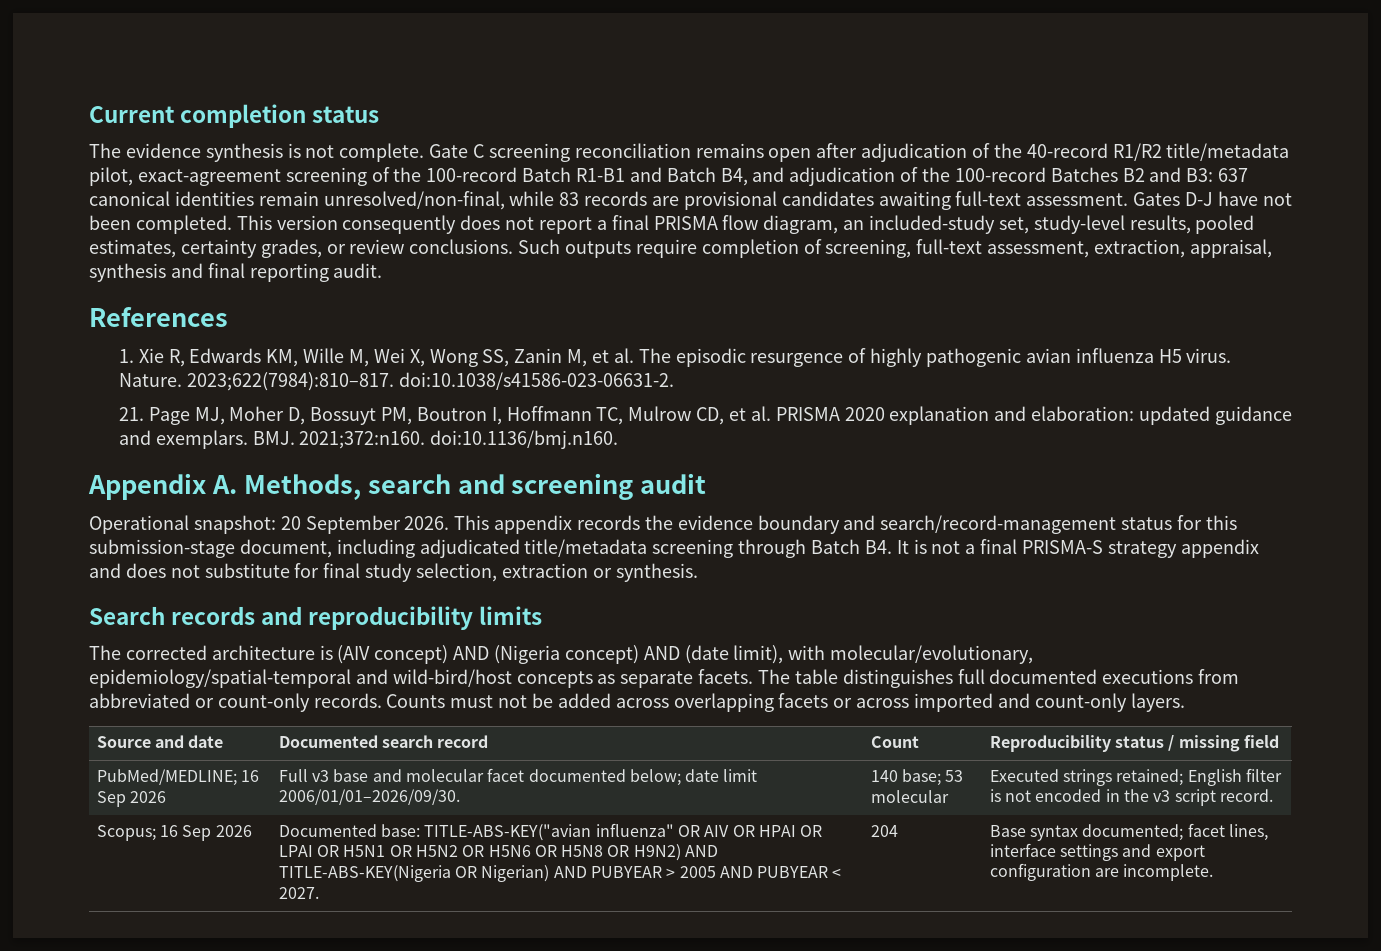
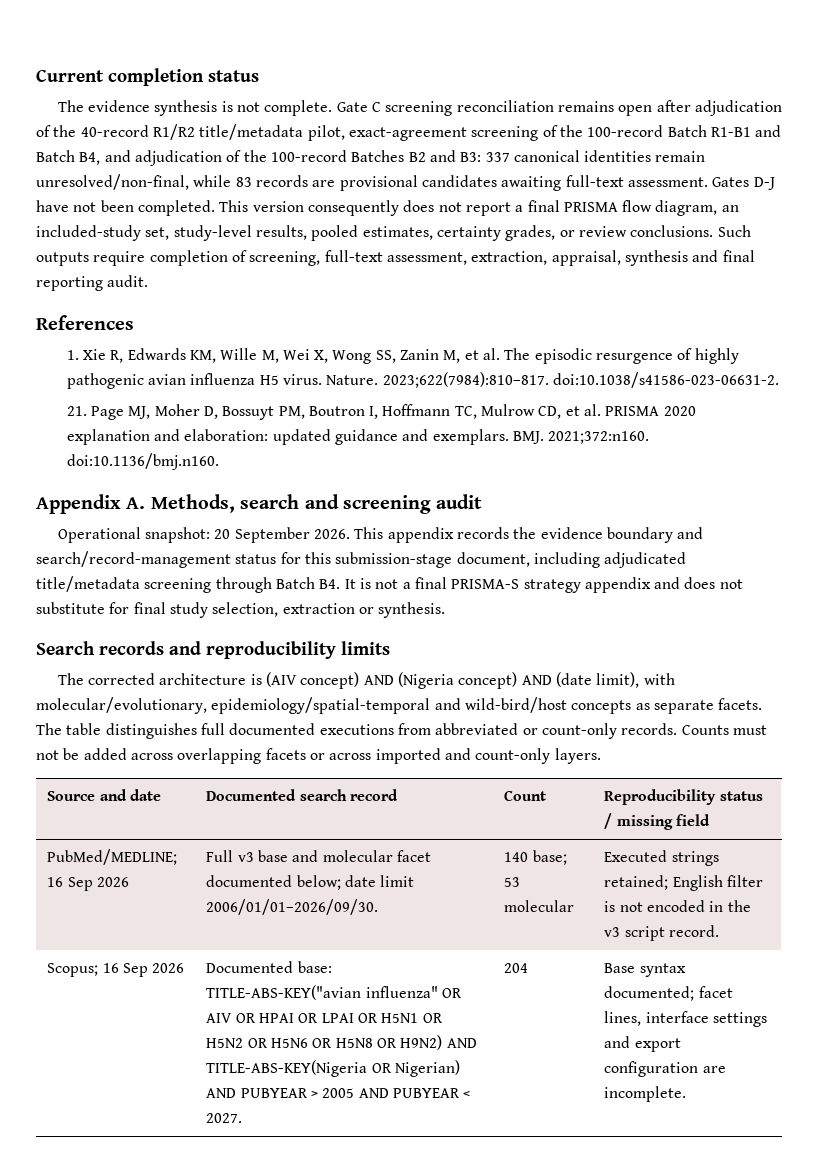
- Gate C screening reconciliation remains open after adjudication of the 40-record R1/R2 title/metadata pilot, exact-agreement screening of the 100-record Batch R1-B1 and Batch B4, and adjudication of the 100-record Batches B2 and B3: 637 canonical identities remain unresolved/non-final, while 83 records are provisional candidates awaiting full-text assessment.
+ Gate C screening reconciliation remains open after adjudication of the 40-record R1/R2 title/metadata pilot, exact-agreement screening of the 100-record Batch R1-B1 and Batch B4, and adjudication of the 100-record Batches B2 and B3: 337 canonical identities remain unresolved/non-final, while 83 records are provisional candidates awaiting full-text assessment.

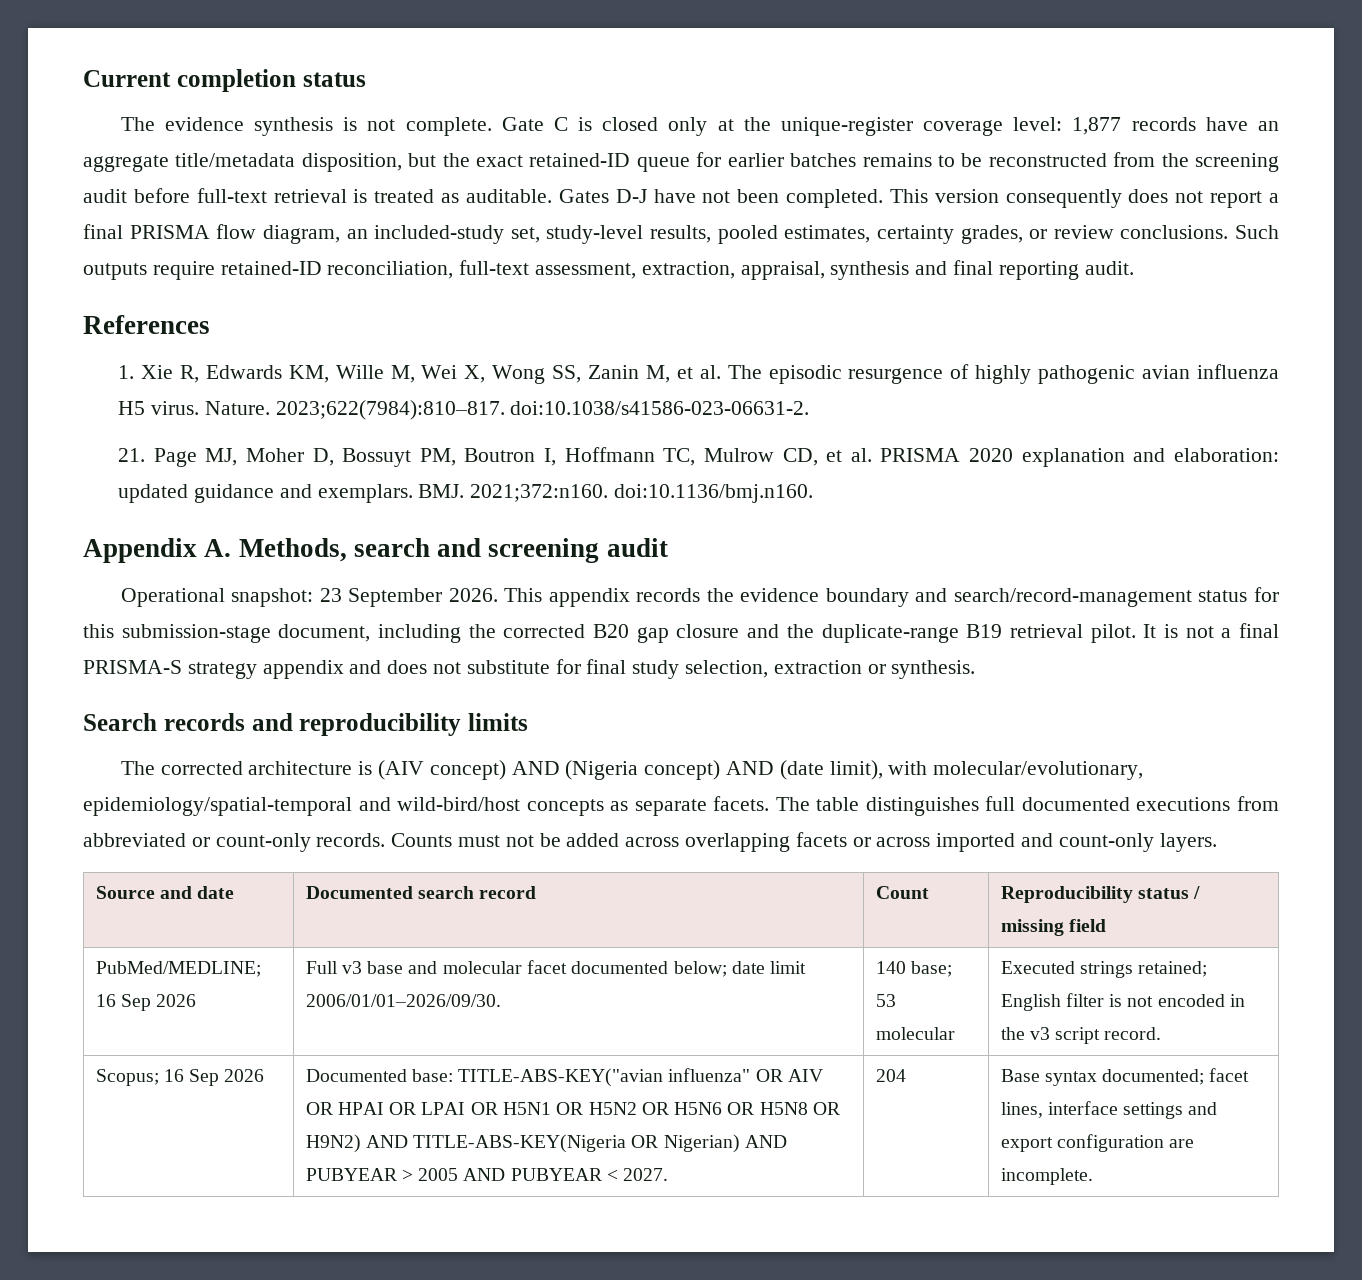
- Gate C screening reconciliation remains open after adjudication of the 40-record R1/R2 title/metadata pilot, exact-agreement screening of the 100-record Batch R1-B1 and Batch B4, and adjudication of the 100-record Batches B2 and B3: 337 canonical identities remain unresolved/non-final, while 83 records are provisional candidates awaiting full-text assessment.
+ Gate C is closed only at the unique-register coverage level: 1,877 records have an aggregate title/metadata disposition, but the exact retained-ID queue for earlier batches remains to be reconstructed from the screening audit before full-text retrieval is treated as auditable.
- Such outputs require completion of screening, full-text assessment, extraction, appraisal, synthesis and final reporting audit.
+ Such outputs require retained-ID reconciliation, full-text assessment, extraction, appraisal, synthesis and final reporting audit.
- Operational snapshot: 20 September 2026.
+ Operational snapshot: 23 September 2026.
- This appendix records the evidence boundary and search/record-management status for this submission-stage document, including adjudicated title/metadata screening through Batch B4. It is not a final PRISMA-S strategy appendix and does not substitute for final study selection, extraction or synthesis.
+ This appendix records the evidence boundary and search/record-management status for this submission-stage document, including the corrected B20 gap closure and the duplicate-range B19 retrieval pilot. It is not a final PRISMA-S strategy appendix and does not substitute for final study selection, extraction or synthesis.

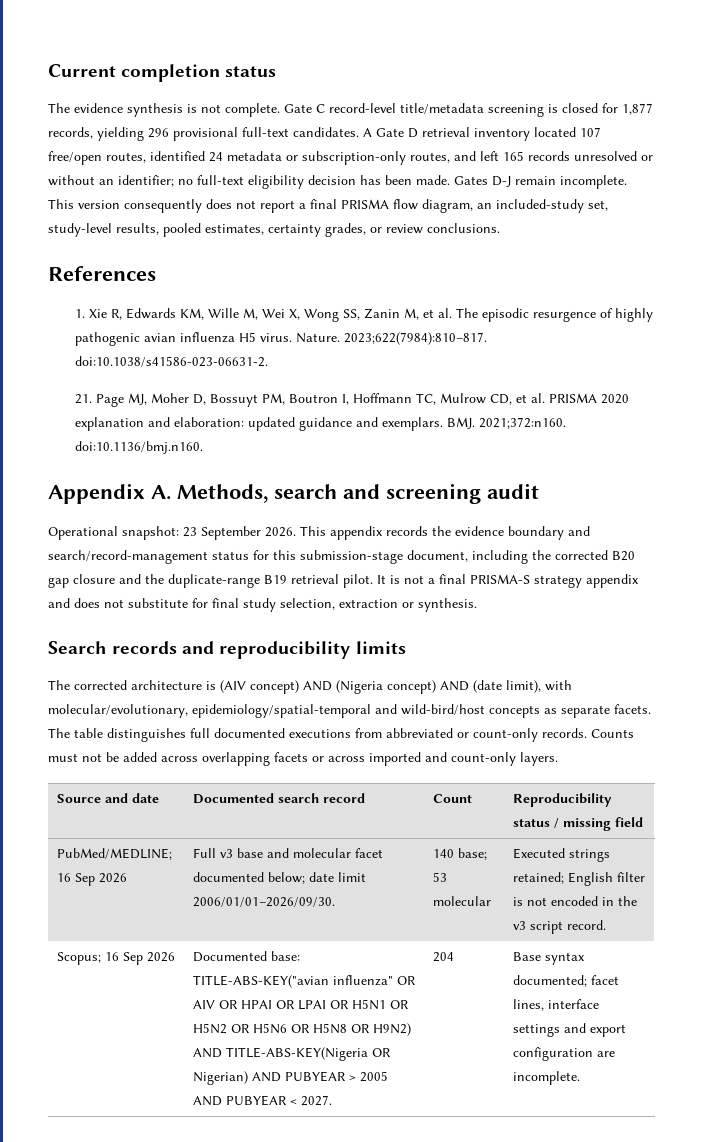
- Gate C is closed only at the unique-register coverage level: 1,877 records have an aggregate title/metadata disposition, but the exact retained-ID queue for earlier batches remains to be reconstructed from the screening audit before full-text retrieval is treated as auditable. Gates D-J have not been completed.
+ Gate C record-level title/metadata screening is closed for 1,877 records, yielding 296 provisional full-text candidates. A Gate D retrieval inventory located 107 free/open routes, identified 24 metadata or subscription-only routes, and left 165 records unresolved or without an identifier; no full-text eligibility decision has been made. Gates D-J remain incomplete.
- Such outputs require retained-ID reconciliation, full-text assessment, extraction, appraisal, synthesis and final reporting audit.

